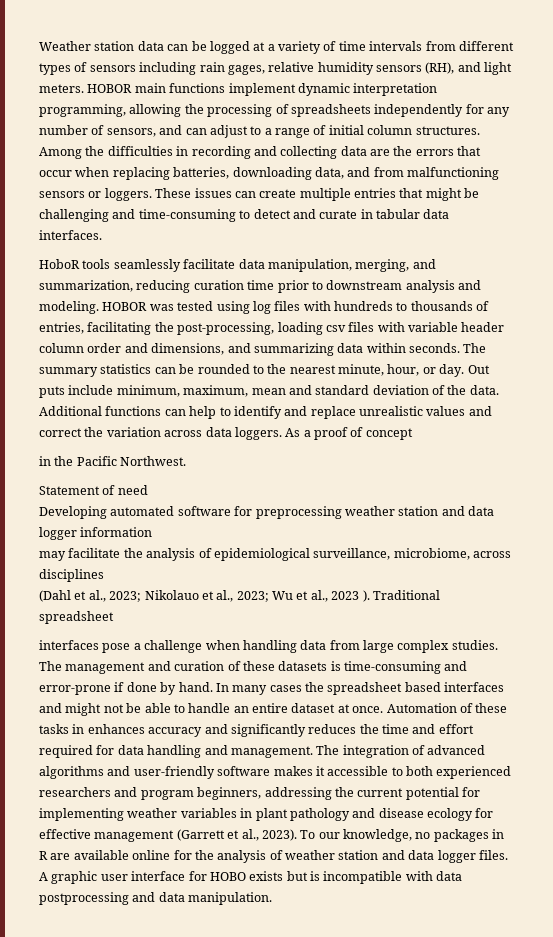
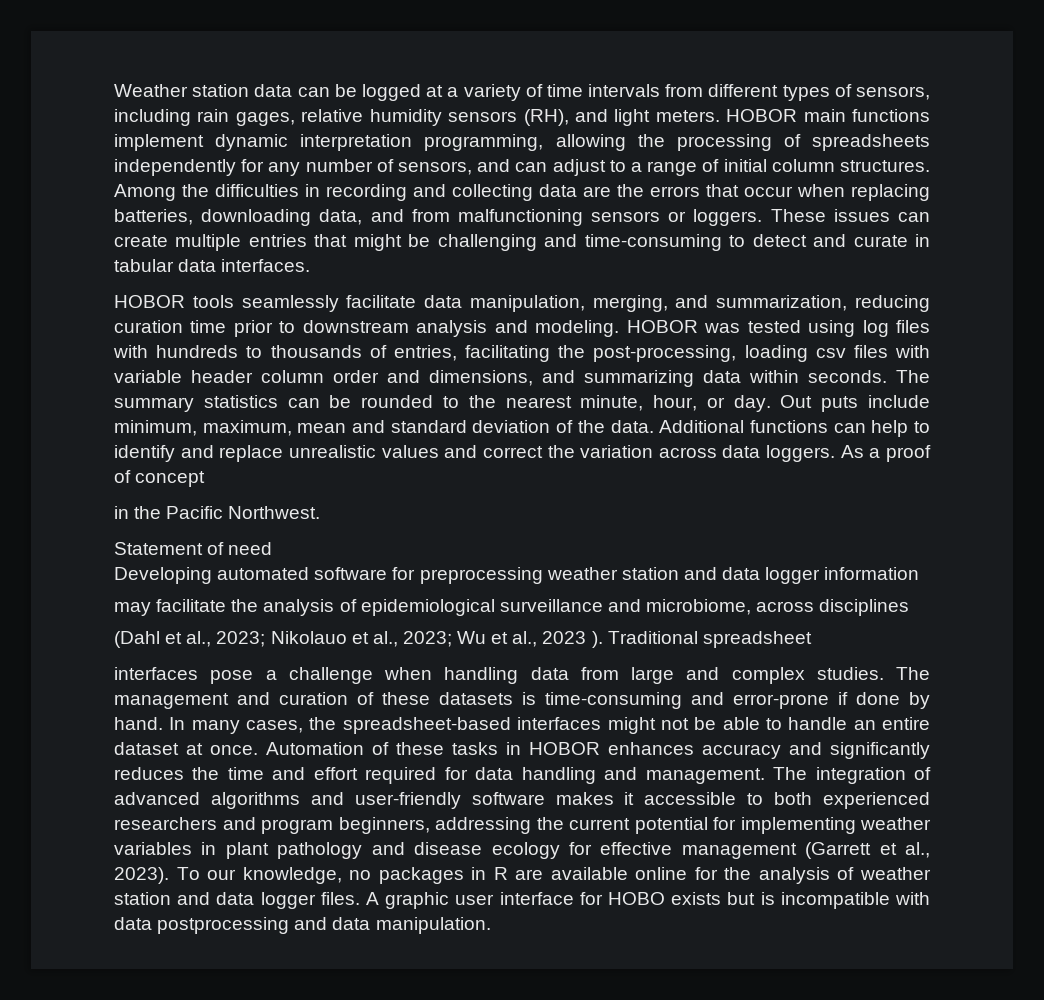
- Weather station data can be logged at a variety of time intervals from different types of sensors including rain gages, relative humidity sensors (RH), and light meters.
+ Weather station data can be logged at a variety of time intervals from different types of sensors, including rain gages, relative humidity sensors (RH), and light meters.
- HoboR tools seamlessly facilitate data manipulation, merging, and summarization, reducing curation time prior to downstream analysis and modeling.
+ HOBOR tools seamlessly facilitate data manipulation, merging, and summarization, reducing curation time prior to downstream analysis and modeling.
- may facilitate the analysis of epidemiological surveillance, microbiome, across disciplines
+ may facilitate the analysis of epidemiological surveillance and microbiome, across disciplines
- interfaces pose a challenge when handling data from large complex studies.
+ interfaces pose a challenge when handling data from large and complex studies.
- In many cases the spreadsheet based interfaces and might not be able to handle an entire dataset at once.
+ In many cases, the spreadsheet-based interfaces might not be able to handle an entire dataset at once.
- Automation of these tasks in enhances accuracy and significantly reduces the time and effort required for data handling and management.
+ Automation of these tasks in HOBOR enhances accuracy and significantly reduces the time and effort required for data handling and management.

